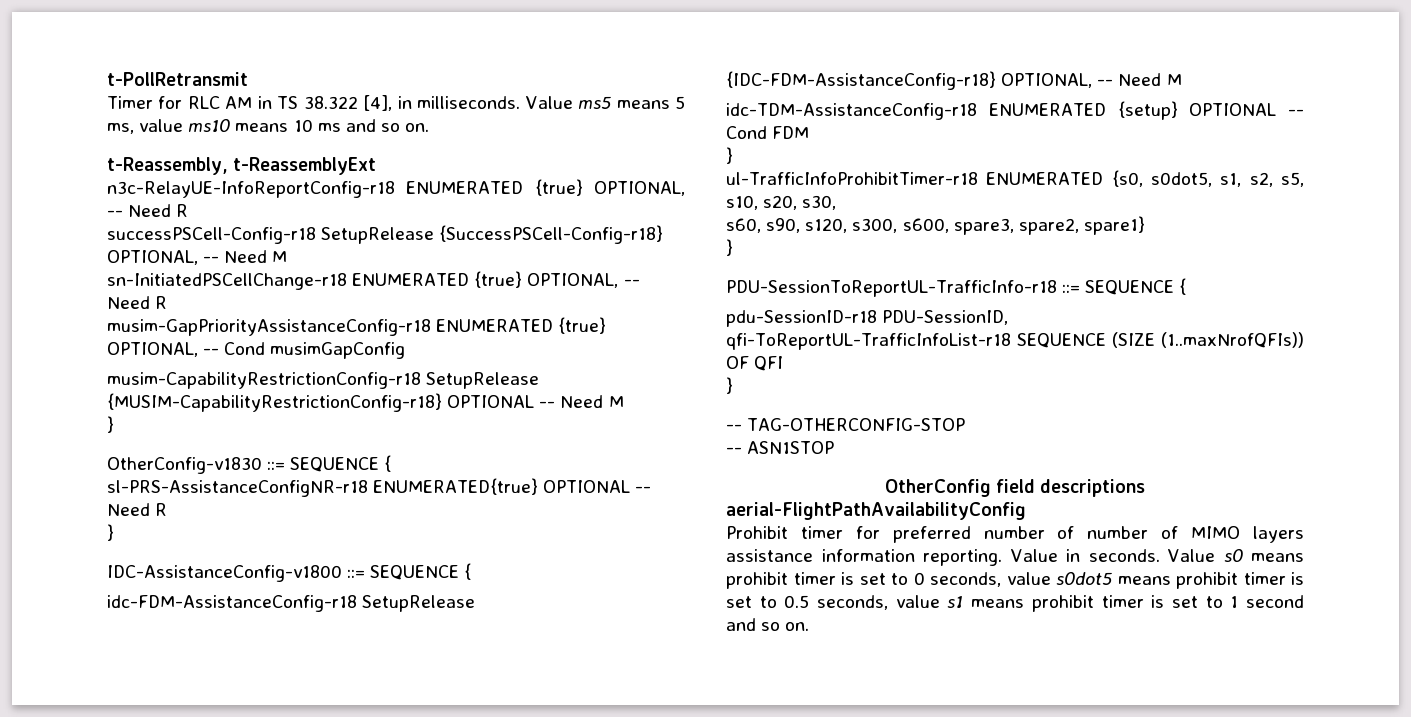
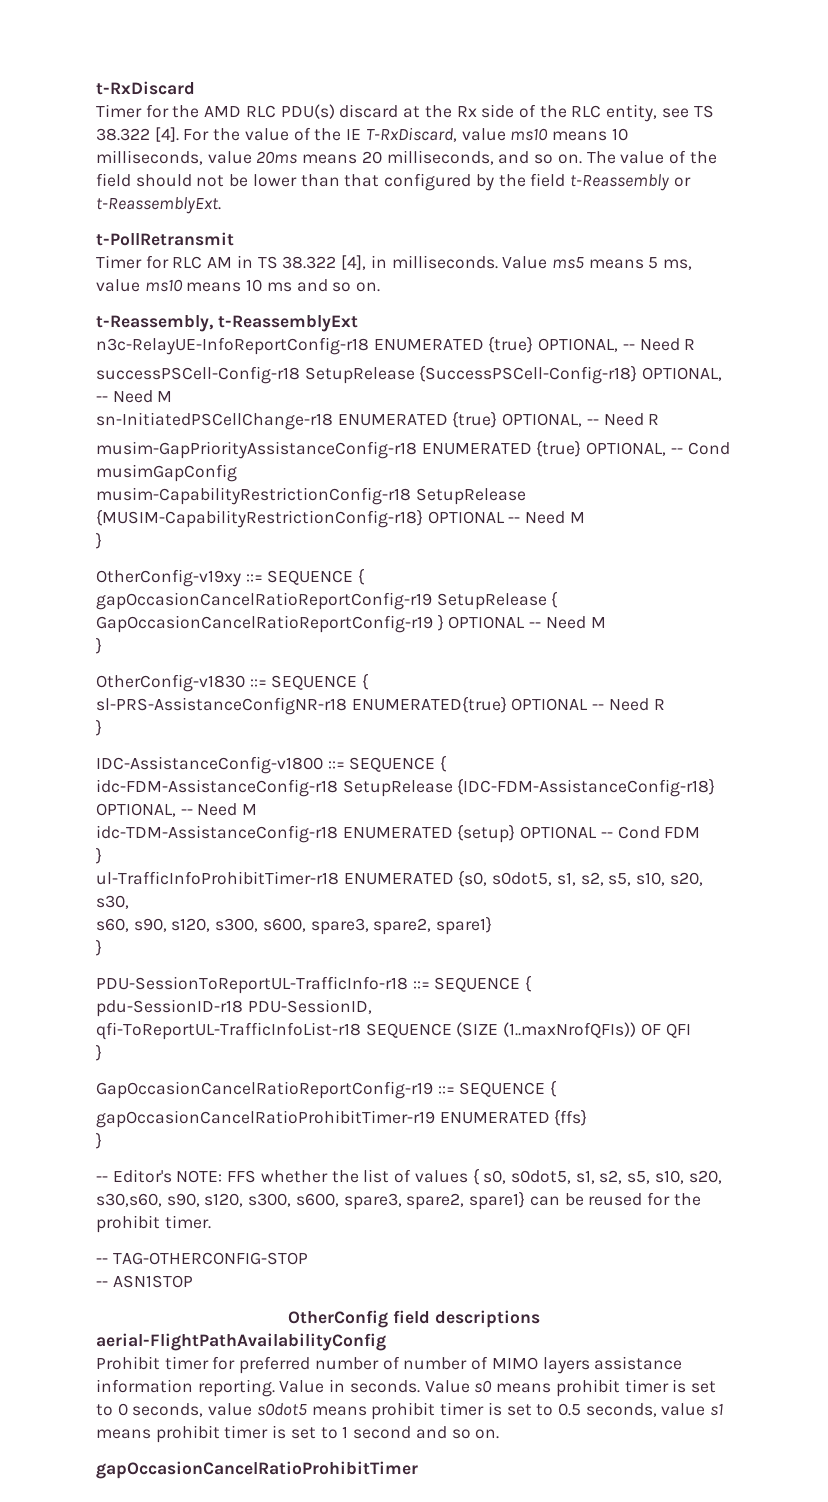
+ t-RxDiscard
+ Timer for the AMD RLC PDU(s) discard at the Rx side of the RLC entity, see TS 38.322 [4]. For the value of the IE T-RxDiscard, value ms10 means 10 milliseconds, value 20ms means 20 milliseconds, and so on. The value of the field should not be lower than that configured by the field t-Reassembly or t-ReassemblyExt.
+ OtherConfig-v19xy ::= SEQUENCE {
+ gapOccasionCancelRatioReportConfig-r19 SetupRelease { GapOccasionCancelRatioReportConfig-r19 } OPTIONAL -- Need M
+ }
+ GapOccasionCancelRatioReportConfig-r19 ::= SEQUENCE {
+ gapOccasionCancelRatioProhibitTimer-r19 ENUMERATED {ffs}
+ }
+ -- Editor's NOTE: FFS whether the list of values { s0, s0dot5, s1, s2, s5, s10, s20, s30,s60, s90, s120, s300, s600, spare3, spare2, spare1} can be reused for the prohibit timer.
+ gapOccasionCancelRatioProhibitTimer

